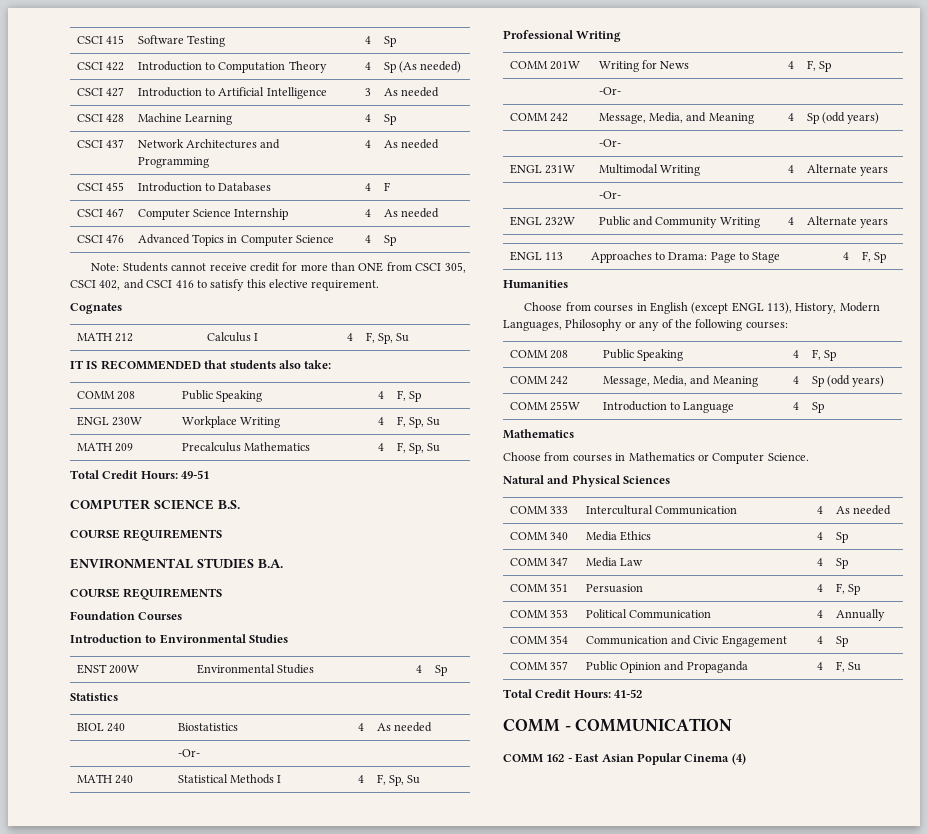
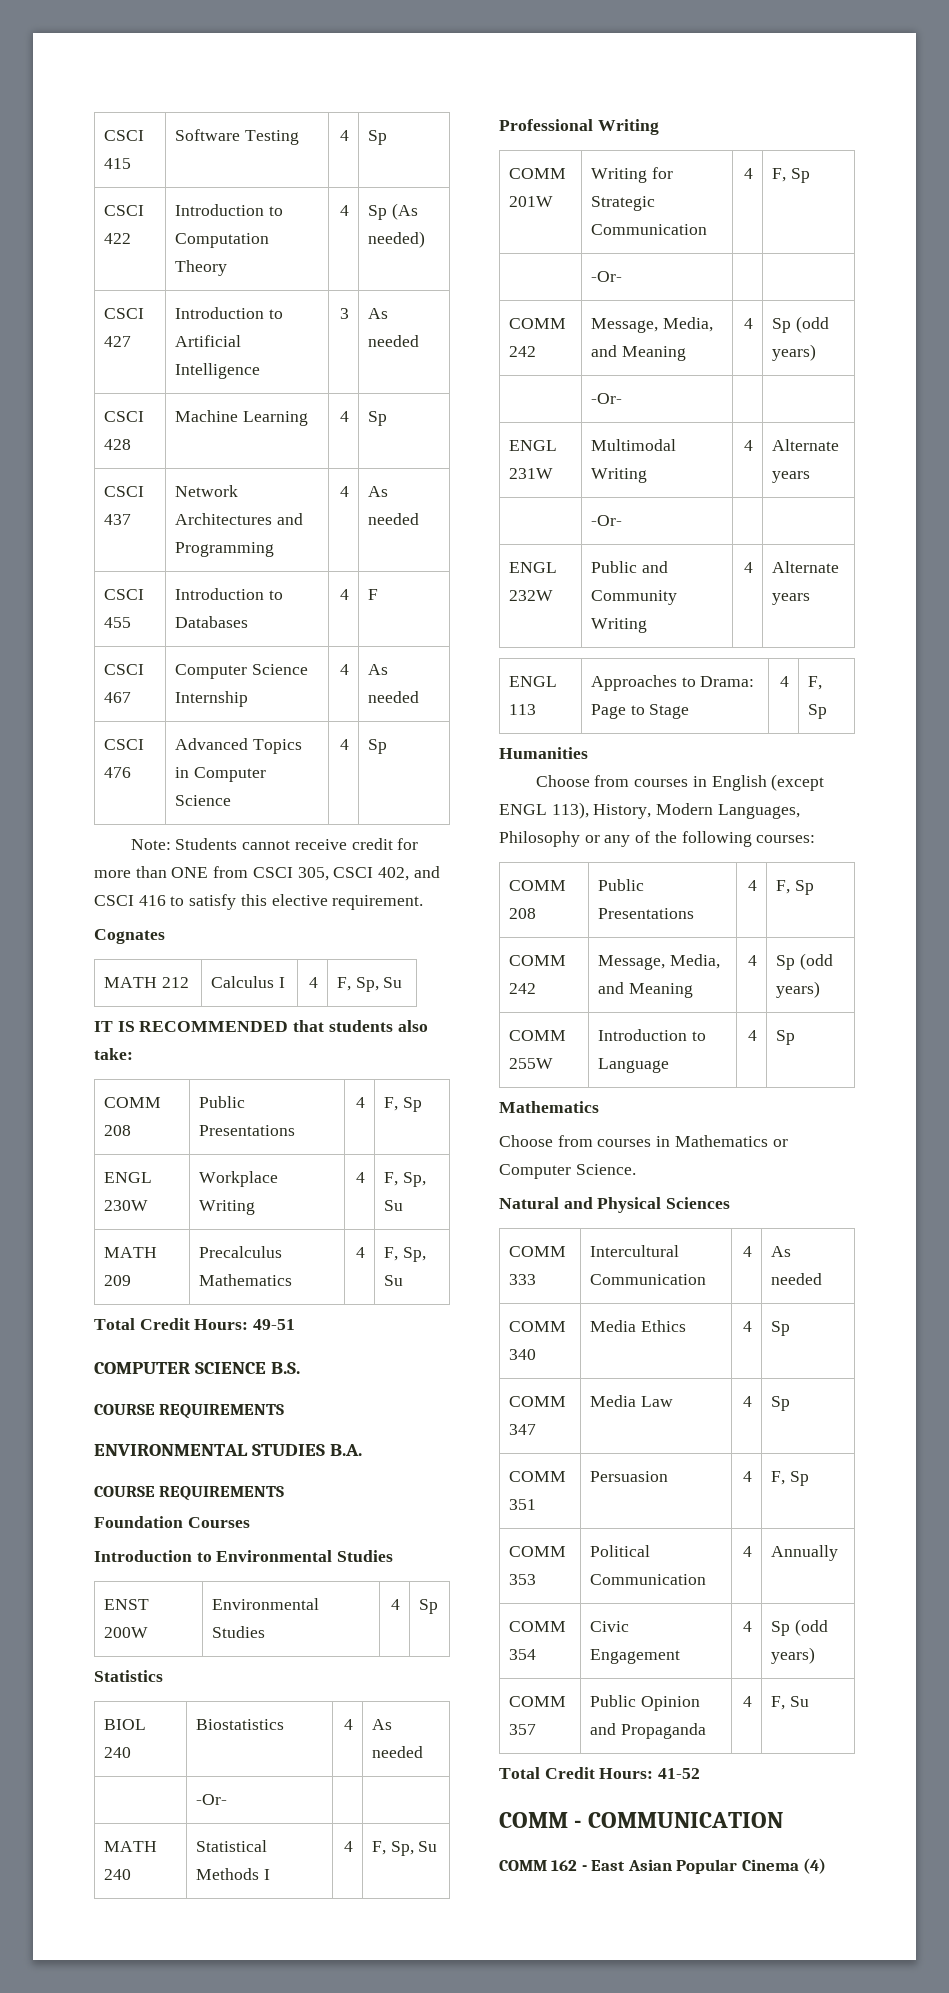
  IT IS RECOMMENDED that students also take:
- COMM 208 | Public Speaking | 4 | F, Sp
+ COMM 208 | Public Presentations | 4 | F, Sp
- COMM 201W | Writing for News | 4 | F, Sp
+ COMM 201W | Writing for Strategic Communication | 4 | F, Sp
  Choose from courses in English (except ENGL 113), History, Modern Languages, Philosophy or any of the following courses:
- COMM 208 | Public Speaking | 4 | F, Sp
+ COMM 208 | Public Presentations | 4 | F, Sp
- COMM 354 | Communication and Civic Engagement | 4 | Sp
+ COMM 354 | Civic Engagement | 4 | Sp (odd years)

